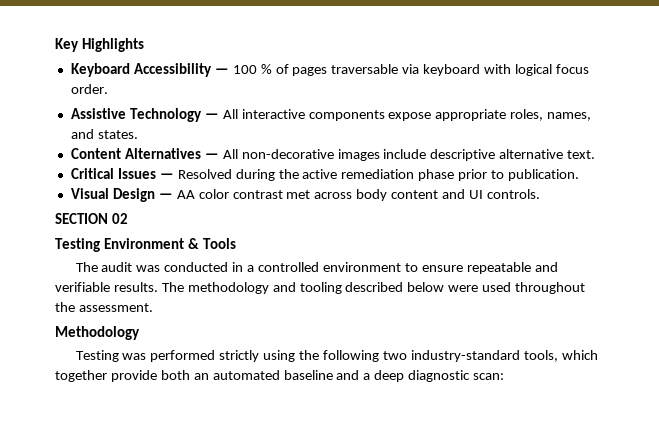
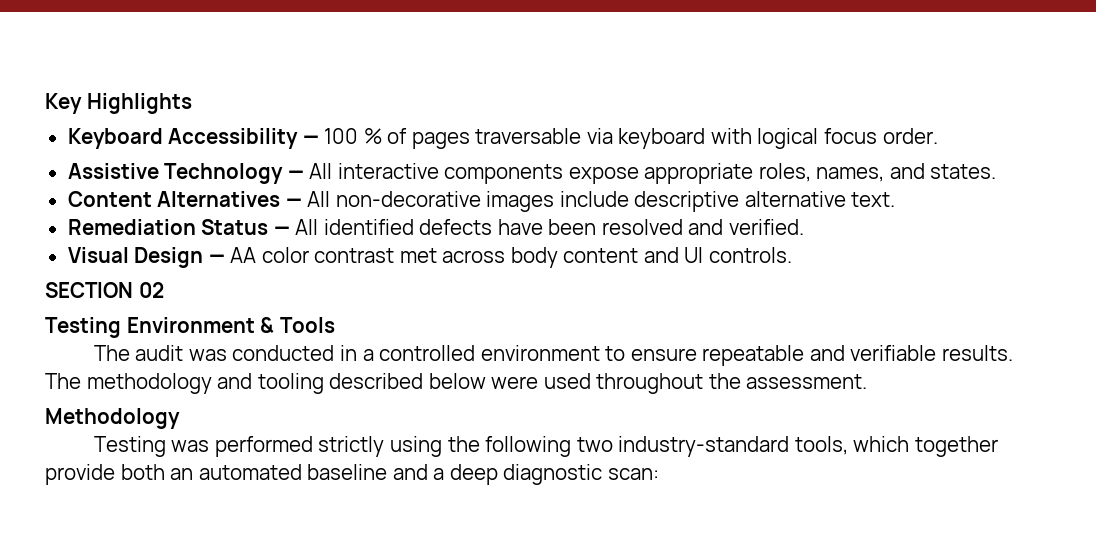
- Critical Issues — Resolved during the active remediation phase prior to publication.
+ Remediation Status — All identified defects have been resolved and verified.

